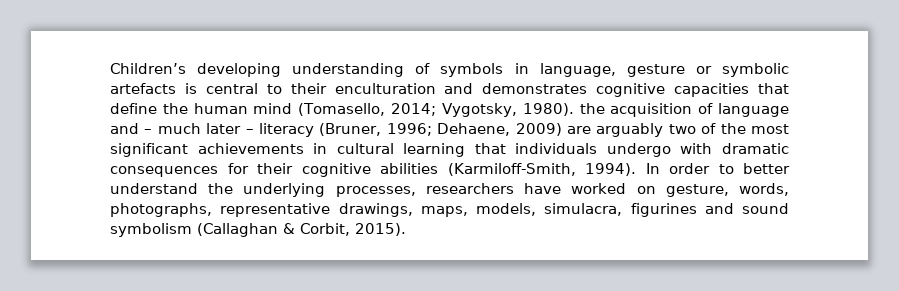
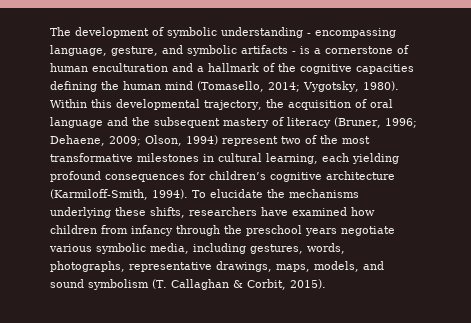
- Children’s developing understanding of symbols in language, gesture or symbolic artefacts is central to their enculturation and demonstrates cognitive capacities that define the human mind (Tomasello, 2014; Vygotsky, 1980). the acquisition of language and – much later – literacy (Bruner, 1996; Dehaene, 2009) are arguably two of the most significant achievements in cultural learning that individuals undergo with dramatic consequences for their cognitive abilities (Karmiloff-Smith, 1994). In order to better understand the underlying processes, researchers have worked on gesture, words, photographs, representative drawings, maps, models, simulacra, figurines and sound symbolism (Callaghan & Corbit, 2015).
+ The development of symbolic understanding - encompassing language, gesture, and symbolic artifacts - is a cornerstone of human enculturation and a hallmark of the cognitive capacities defining the human mind (Tomasello, 2014; Vygotsky, 1980). Within this developmental trajectory, the acquisition of oral language and the subsequent mastery of literacy (Bruner, 1996; Dehaene, 2009; Olson, 1994) represent two of the most transformative milestones in cultural learning, each yielding profound consequences for children’s cognitive architecture (Karmiloff-Smith, 1994). To elucidate the mechanisms underlying these shifts, researchers have examined how children from infancy through the preschool years negotiate various symbolic media, including gestures, words, photographs, representative drawings, maps, models, and sound symbolism (T. Callaghan & Corbit, 2015).

